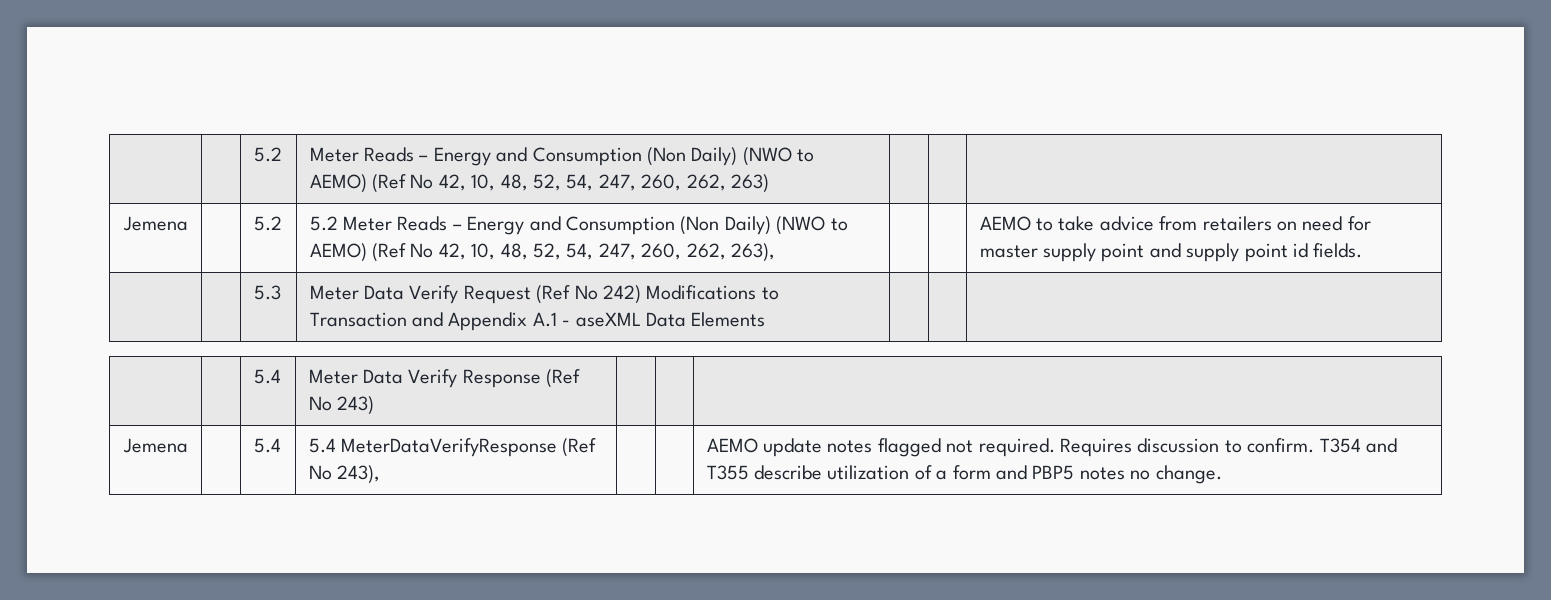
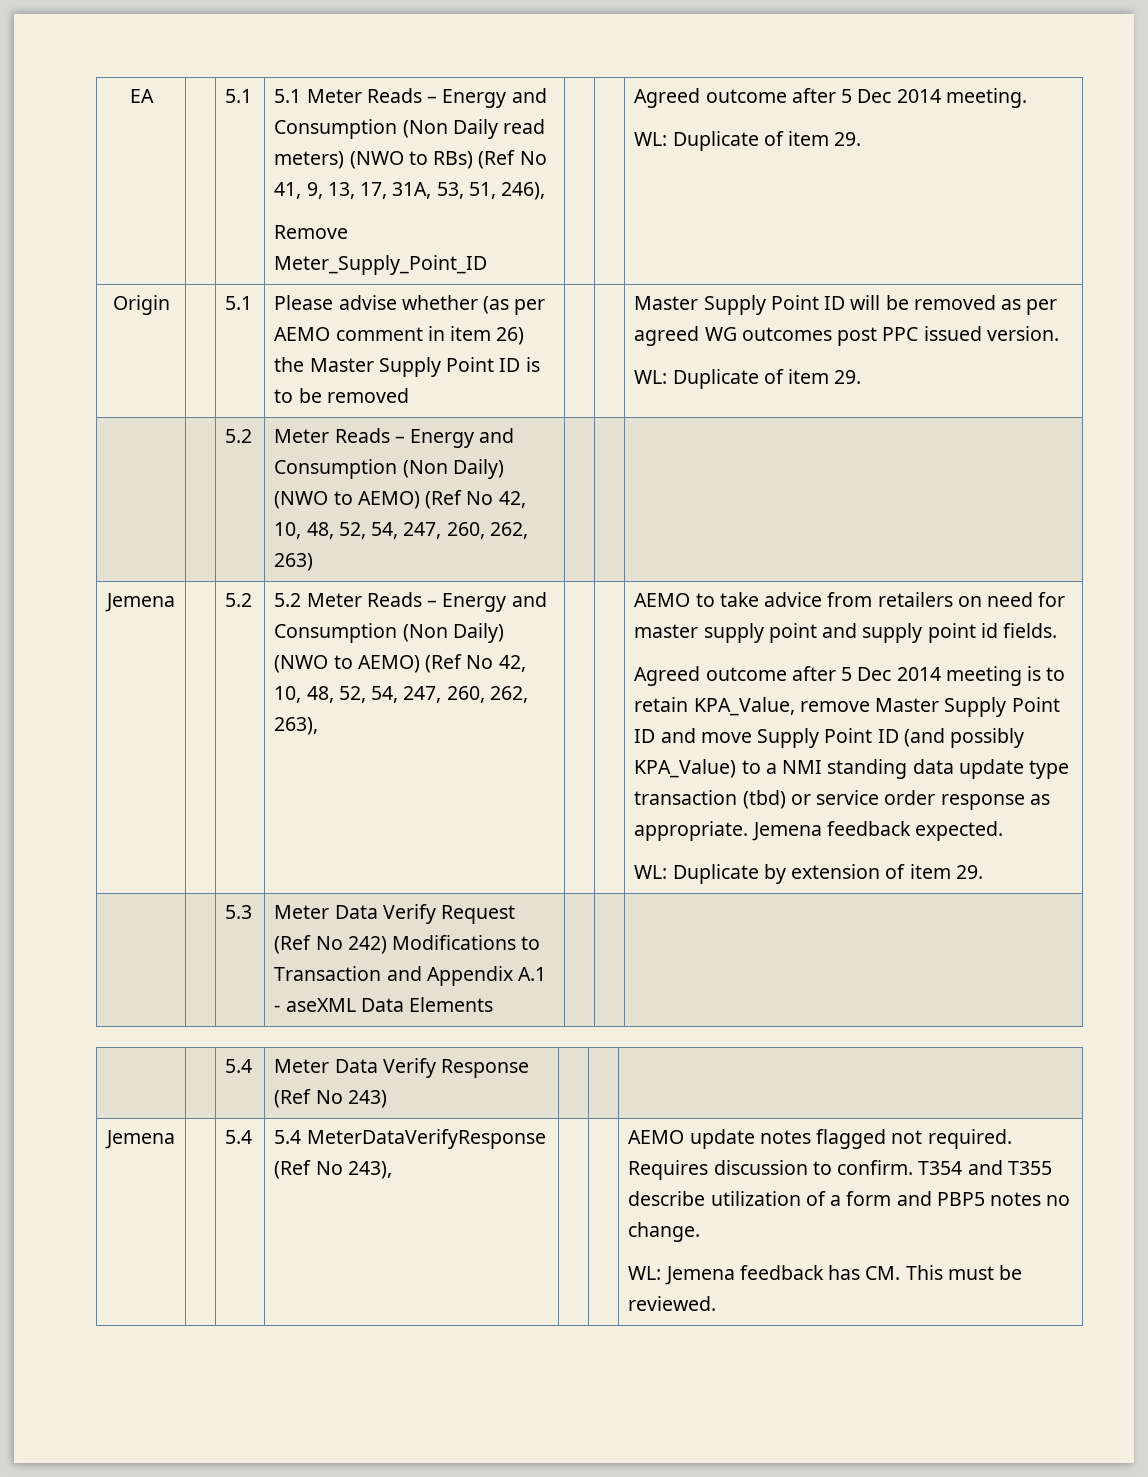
+ EA | | 5.1 | 5.1 Meter Reads – Energy and Consumption (Non Daily read meters) (NWO to RBs) (Ref No 41, 9, 13, 17, 31A, 53, 51, 246),
+ Remove Meter_Supply_Point_ID | | | Agreed outcome after 5 Dec 2014 meeting.
+ WL: Duplicate of item 29.
+ Origin | | 5.1 | Please advise whether (as per AEMO comment in item 26) the Master Supply Point ID is to be removed | | | Master Supply Point ID will be removed as per agreed WG outcomes post PPC issued version.
+ WL: Duplicate of item 29.
+ Agreed outcome after 5 Dec 2014 meeting is to retain KPA_Value, remove Master Supply Point ID and move Supply Point ID (and possibly KPA_Value) to a NMI standing data update type transaction (tbd) or service order response as appropriate. Jemena feedback expected.
+ WL: Duplicate by extension of item 29.
  Jemena | | 5.4 | 5.4 MeterDataVerifyResponse (Ref No 243), | | | AEMO update notes flagged not required. Requires discussion to confirm. T354 and T355 describe utilization of a form and PBP5 notes no change.
+ WL: Jemena feedback has CM. This must be reviewed.

